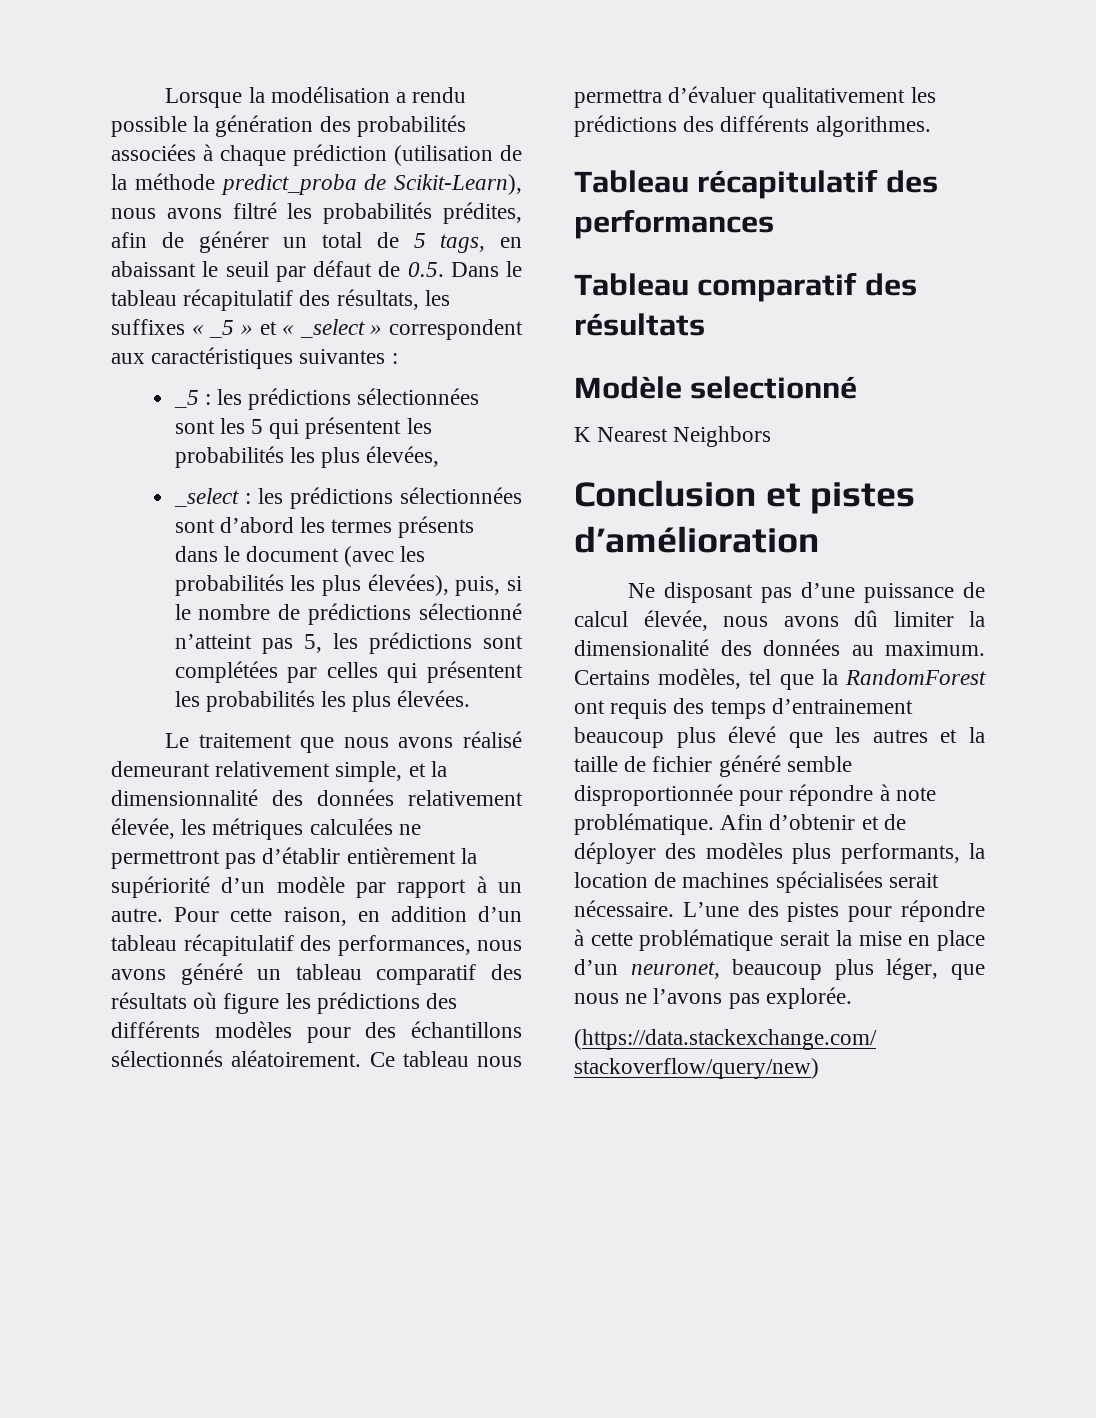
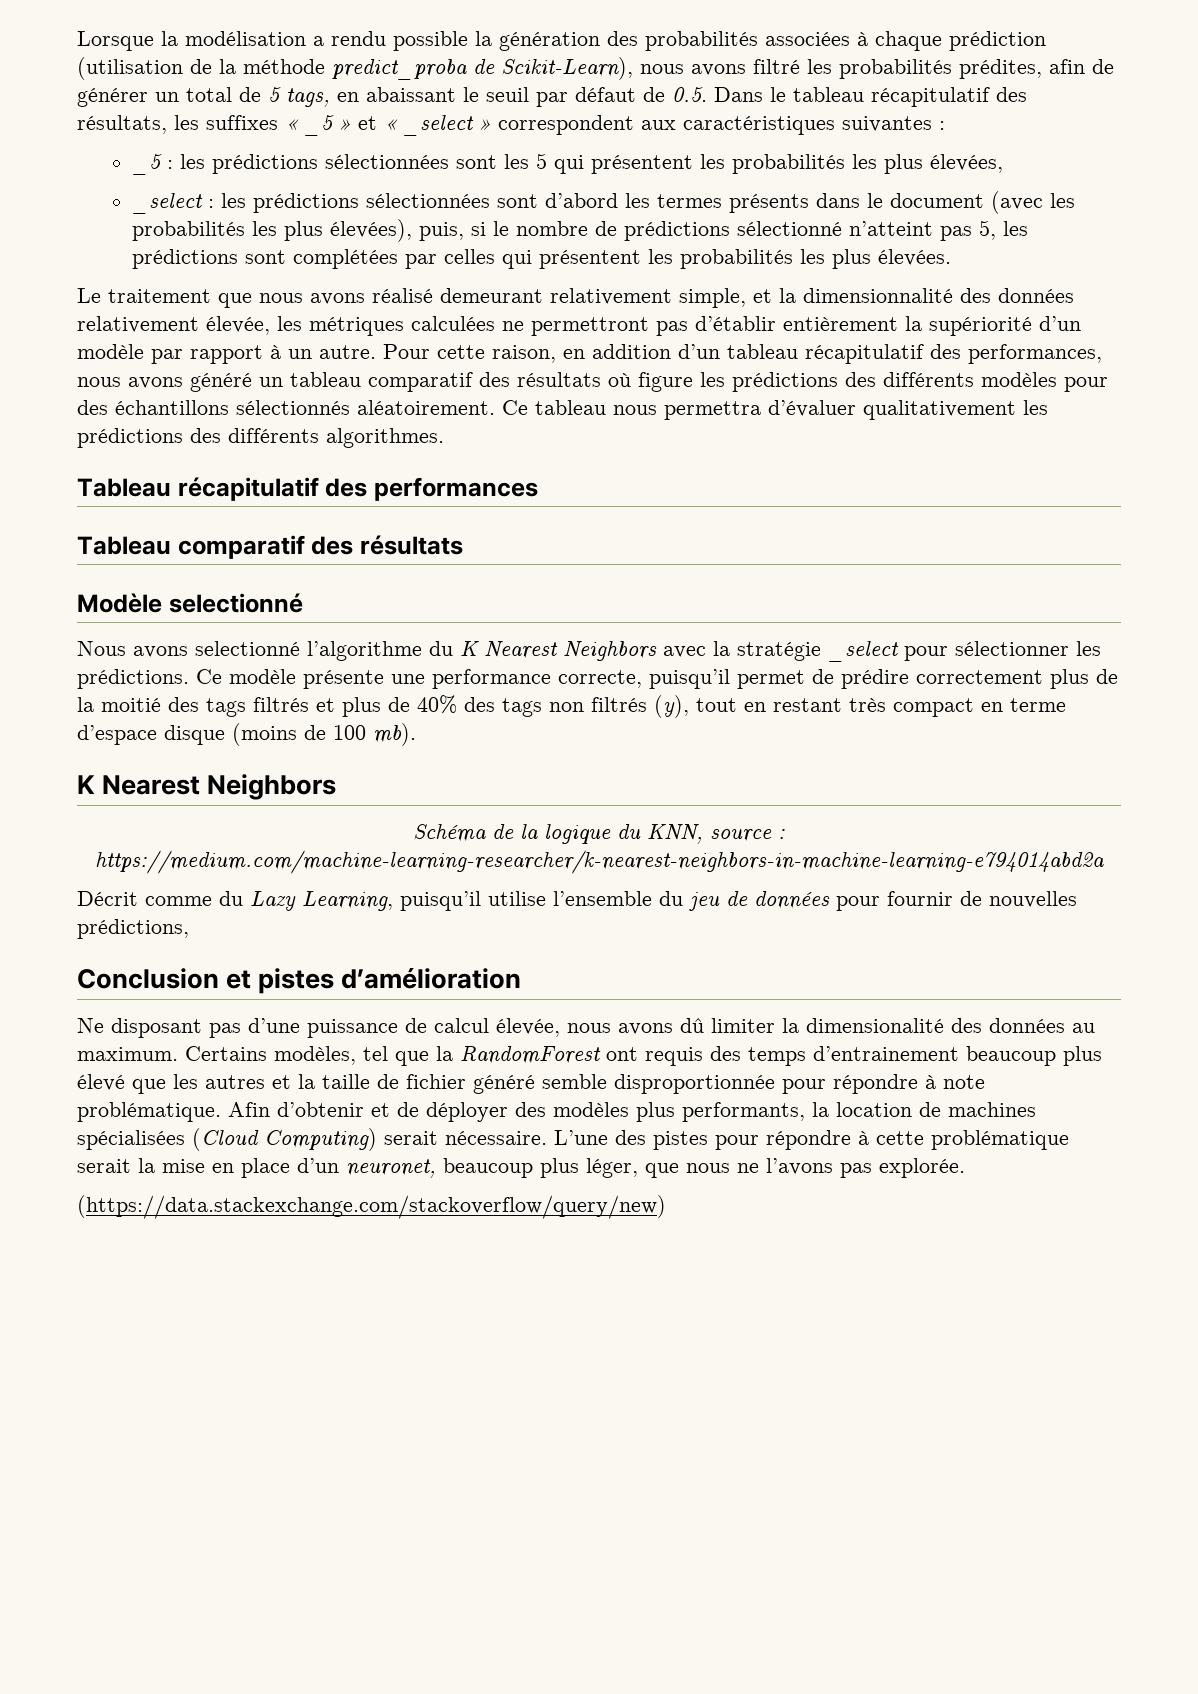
+ Nous avons selectionné l’algorithme du K Nearest Neighbors avec la stratégie _select pour sélectionner les prédictions. Ce modèle présente une performance correcte, puisqu’il permet de prédire correctement plus de la moitié des tags filtrés et plus de 40% des tags non filtrés (y), tout en restant très compact en terme d’espace disque (moins de 100 mb).
  K Nearest Neighbors
+ Schéma de la logique du KNN, source : https://medium.com/machine-learning-researcher/k-nearest-neighbors-in-machine-learning-e794014abd2a
+ Décrit comme du Lazy Learning, puisqu’il utilise l’ensemble du jeu de données pour fournir de nouvelles prédictions,
- Afin d’obtenir et de déployer des modèles plus performants, la location de machines spécialisées serait nécessaire.
+ Afin d’obtenir et de déployer des modèles plus performants, la location de machines spécialisées (Cloud Computing) serait nécessaire.

